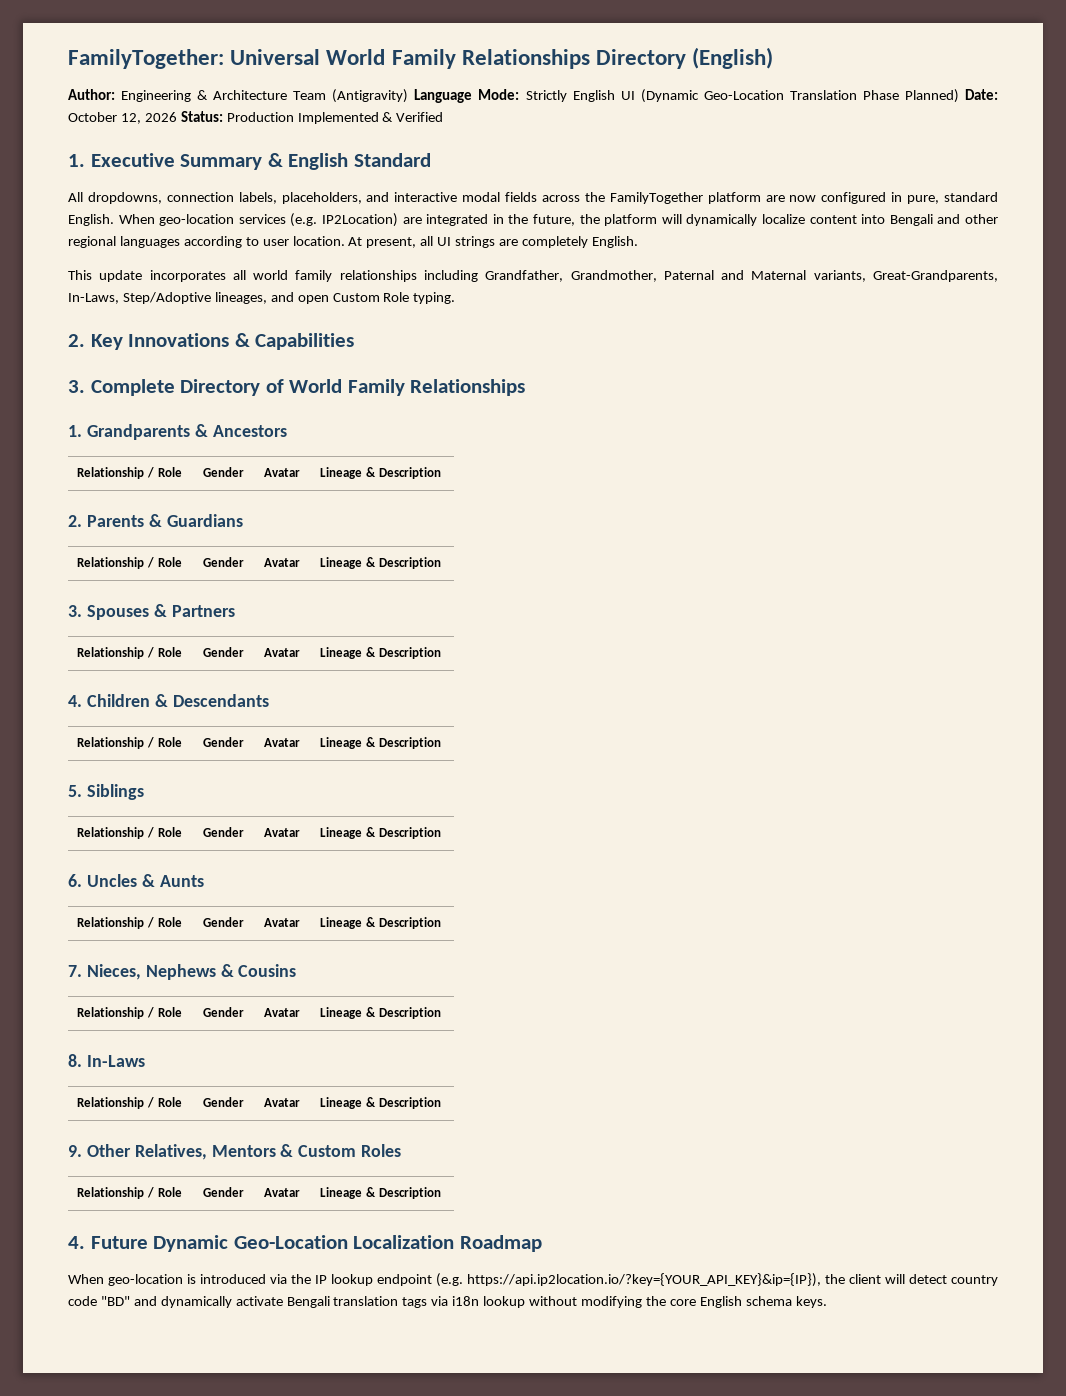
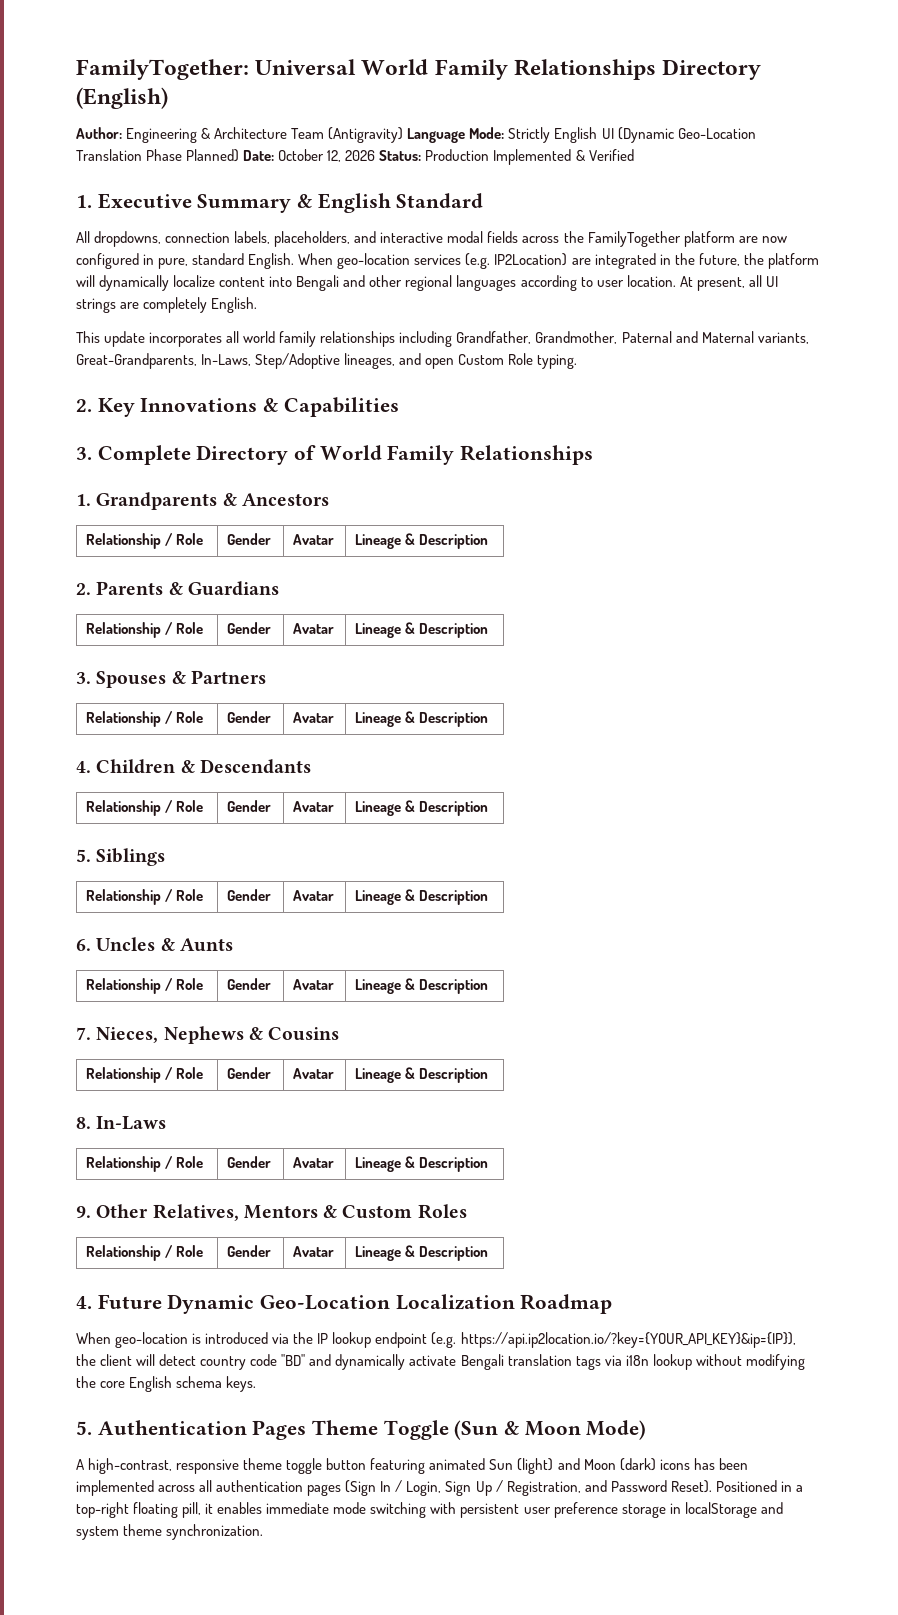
+ 5. Authentication Pages Theme Toggle (Sun & Moon Mode)
+ A high-contrast, responsive theme toggle button featuring animated Sun (light) and Moon (dark) icons has been implemented across all authentication pages (Sign In / Login, Sign Up / Registration, and Password Reset). Positioned in a top-right floating pill, it enables immediate mode switching with persistent user preference storage in localStorage and system theme synchronization.

